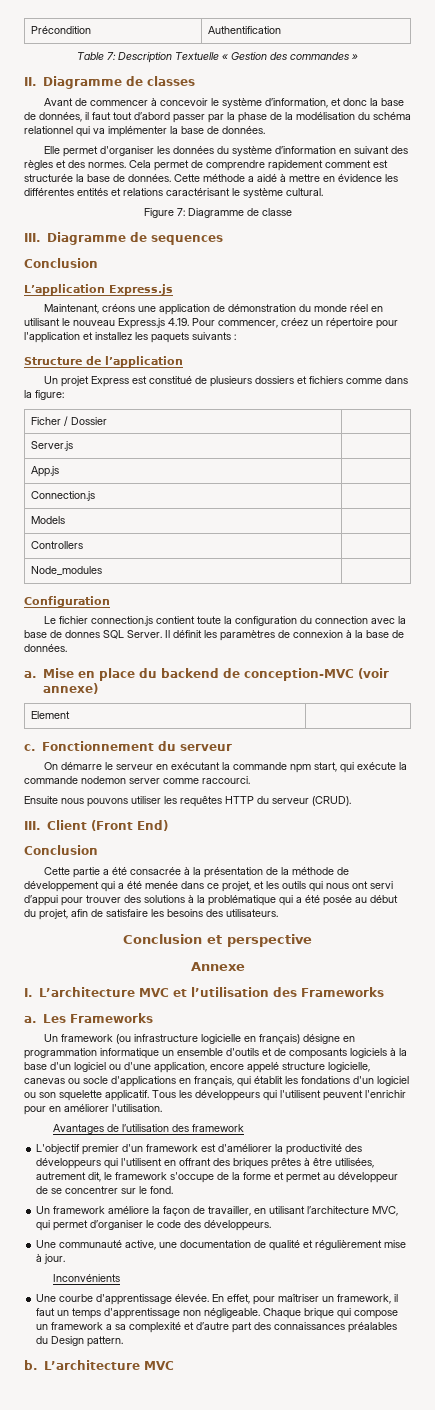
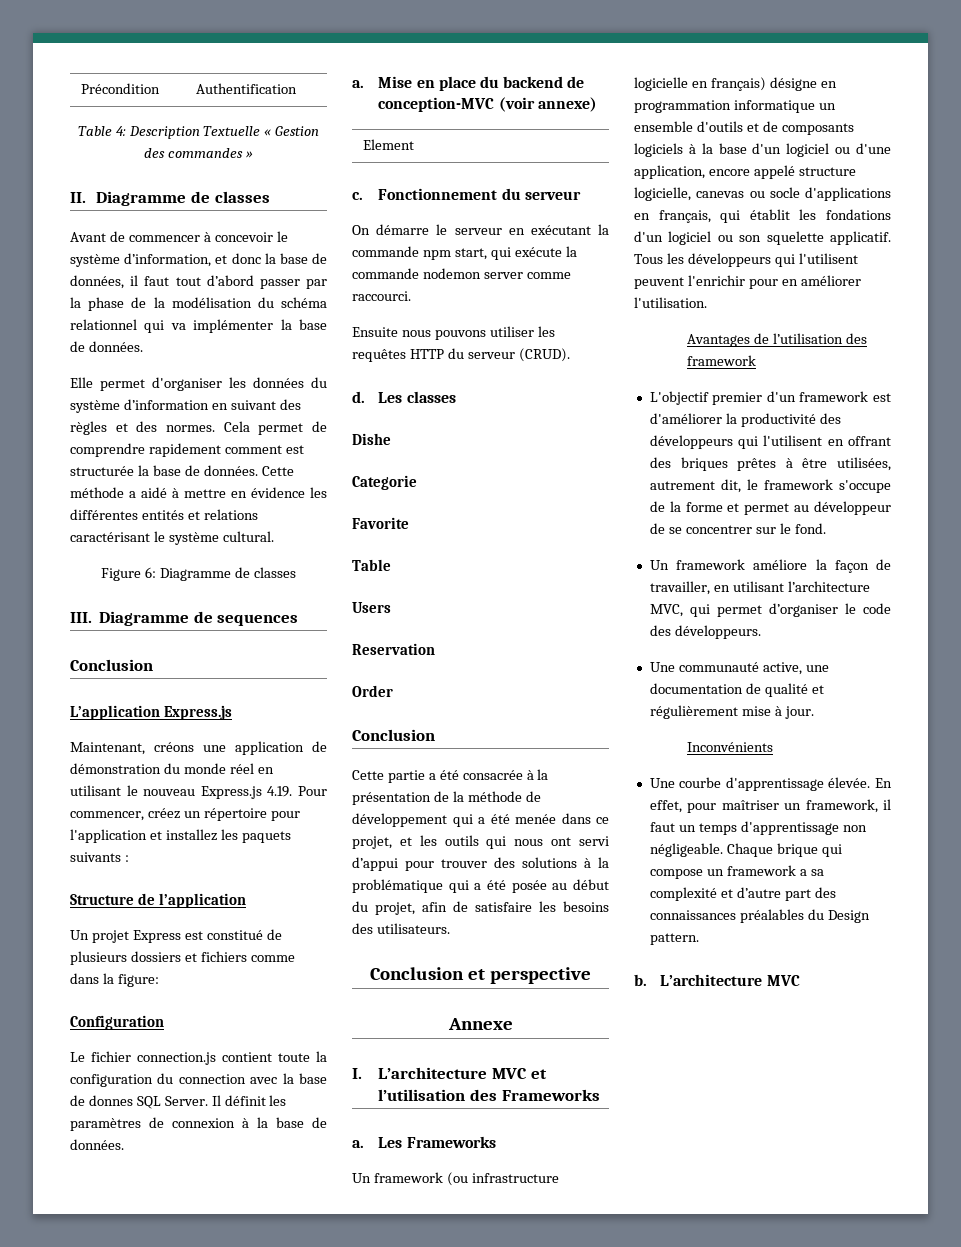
- Table 7: Description Textuelle « Gestion des commandes »
+ Table 4: Description Textuelle « Gestion des commandes »
- Figure 7: Diagramme de classe
+ Figure 6: Diagramme de classes
- Ficher / Dossier |
- Server.js |
- App.js |
- Connection.js |
- Models |
- Controllers |
- Node_modules |
- III. Client (Front End)
+ d. Les classes
+ Dishe
+ Categorie
+ Favorite
+ Table
+ Users
+ Reservation
+ Order

